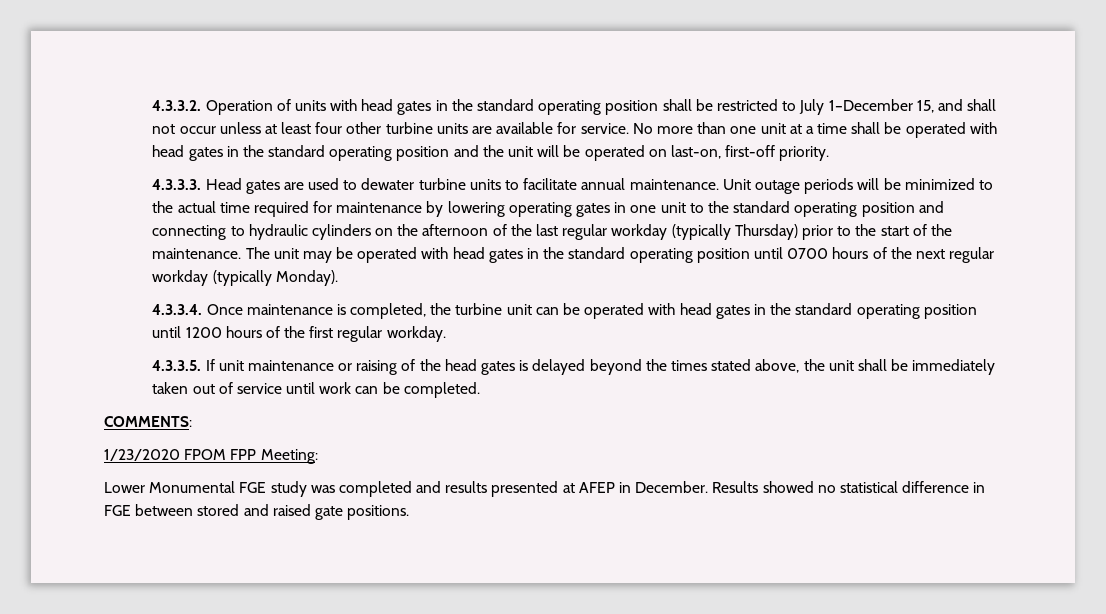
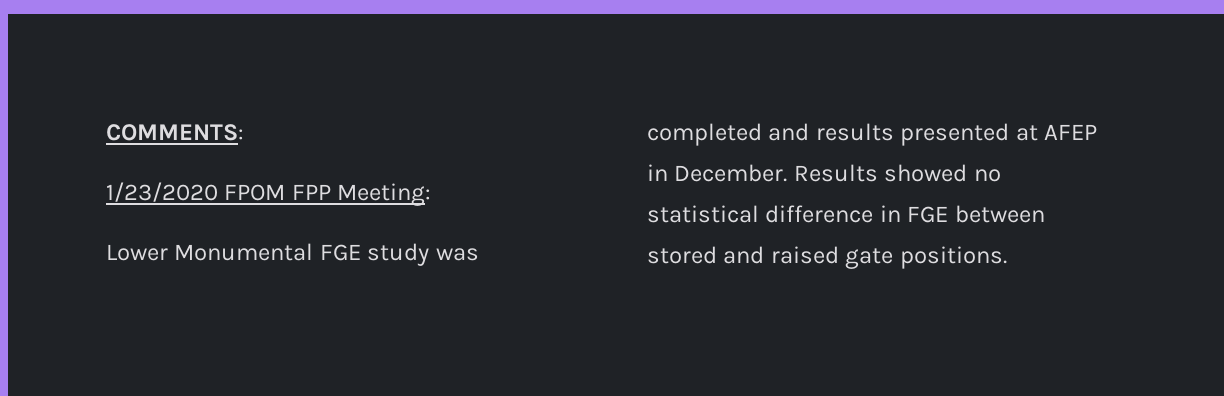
- 4.3.3.2. Operation of units with head gates in the standard operating position shall be restricted to July 1–December 15, and shall not occur unless at least four other turbine units are available for service. No more than one unit at a time shall be operated with head gates in the standard operating position and the unit will be operated on last-on, first-off priority.
- 4.3.3.3. Head gates are used to dewater turbine units to facilitate annual maintenance. Unit outage periods will be minimized to the actual time required for maintenance by lowering operating gates in one unit to the standard operating position and connecting to hydraulic cylinders on the afternoon of the last regular workday (typically Thursday) prior to the start of the maintenance. The unit may be operated with head gates in the standard operating position until 0700 hours of the next regular workday (typically Monday).
- 4.3.3.4. Once maintenance is completed, the turbine unit can be operated with head gates in the standard operating position until 1200 hours of the first regular workday.
- 4.3.3.5. If unit maintenance or raising of the head gates is delayed beyond the times stated above, the unit shall be immediately taken out of service until work can be completed.

